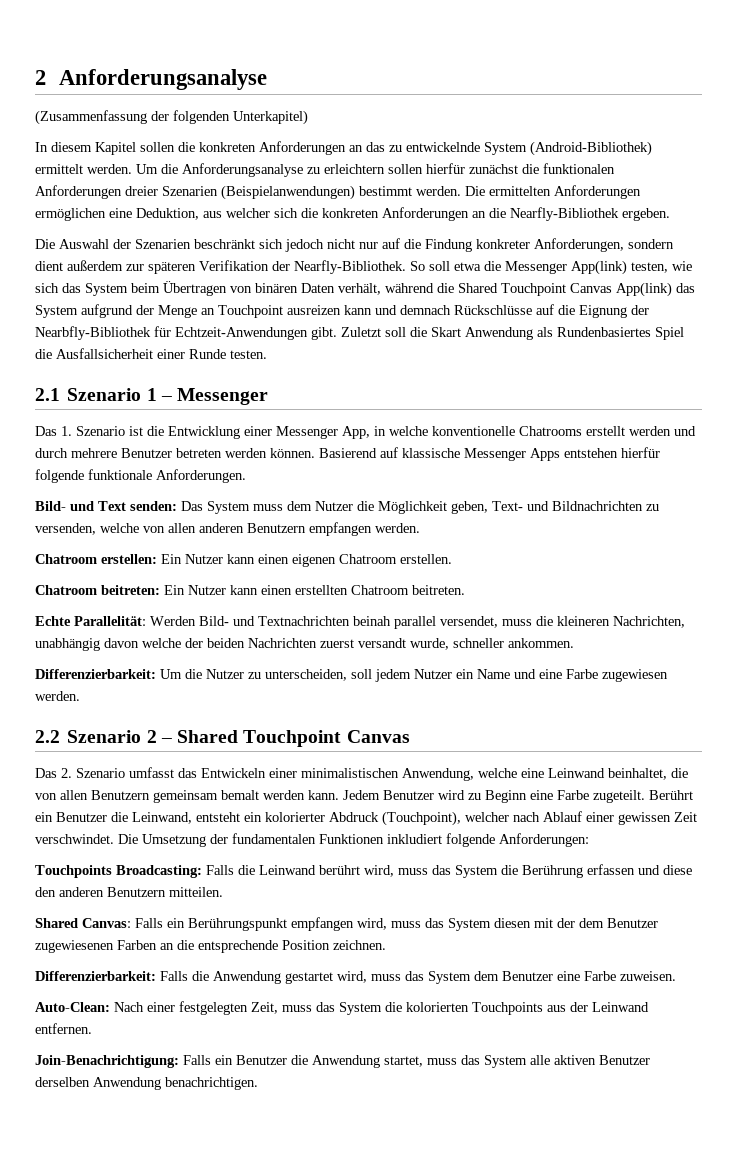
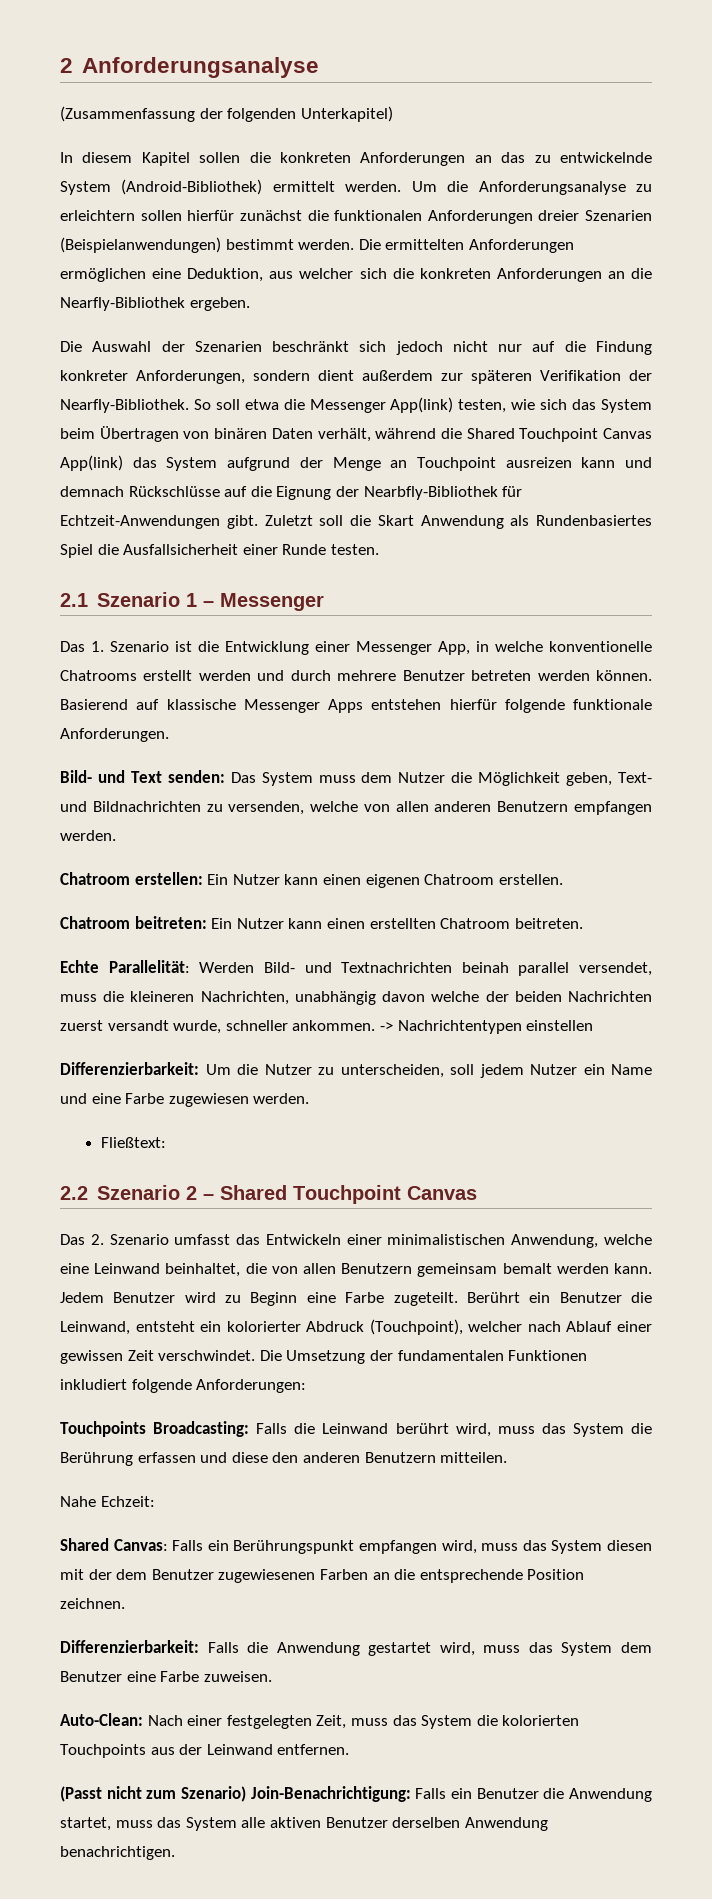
+ -> Nachrichtentypen einstellen
+ Fließtext:
+ Nahe Echzeit:
- Join-Benachrichtigung: Falls ein Benutzer die Anwendung startet, muss das System alle aktiven Benutzer derselben Anwendung benachrichtigen.
+ (Passt nicht zum Szenario) Join-Benachrichtigung: Falls ein Benutzer die Anwendung startet, muss das System alle aktiven Benutzer derselben Anwendung benachrichtigen.

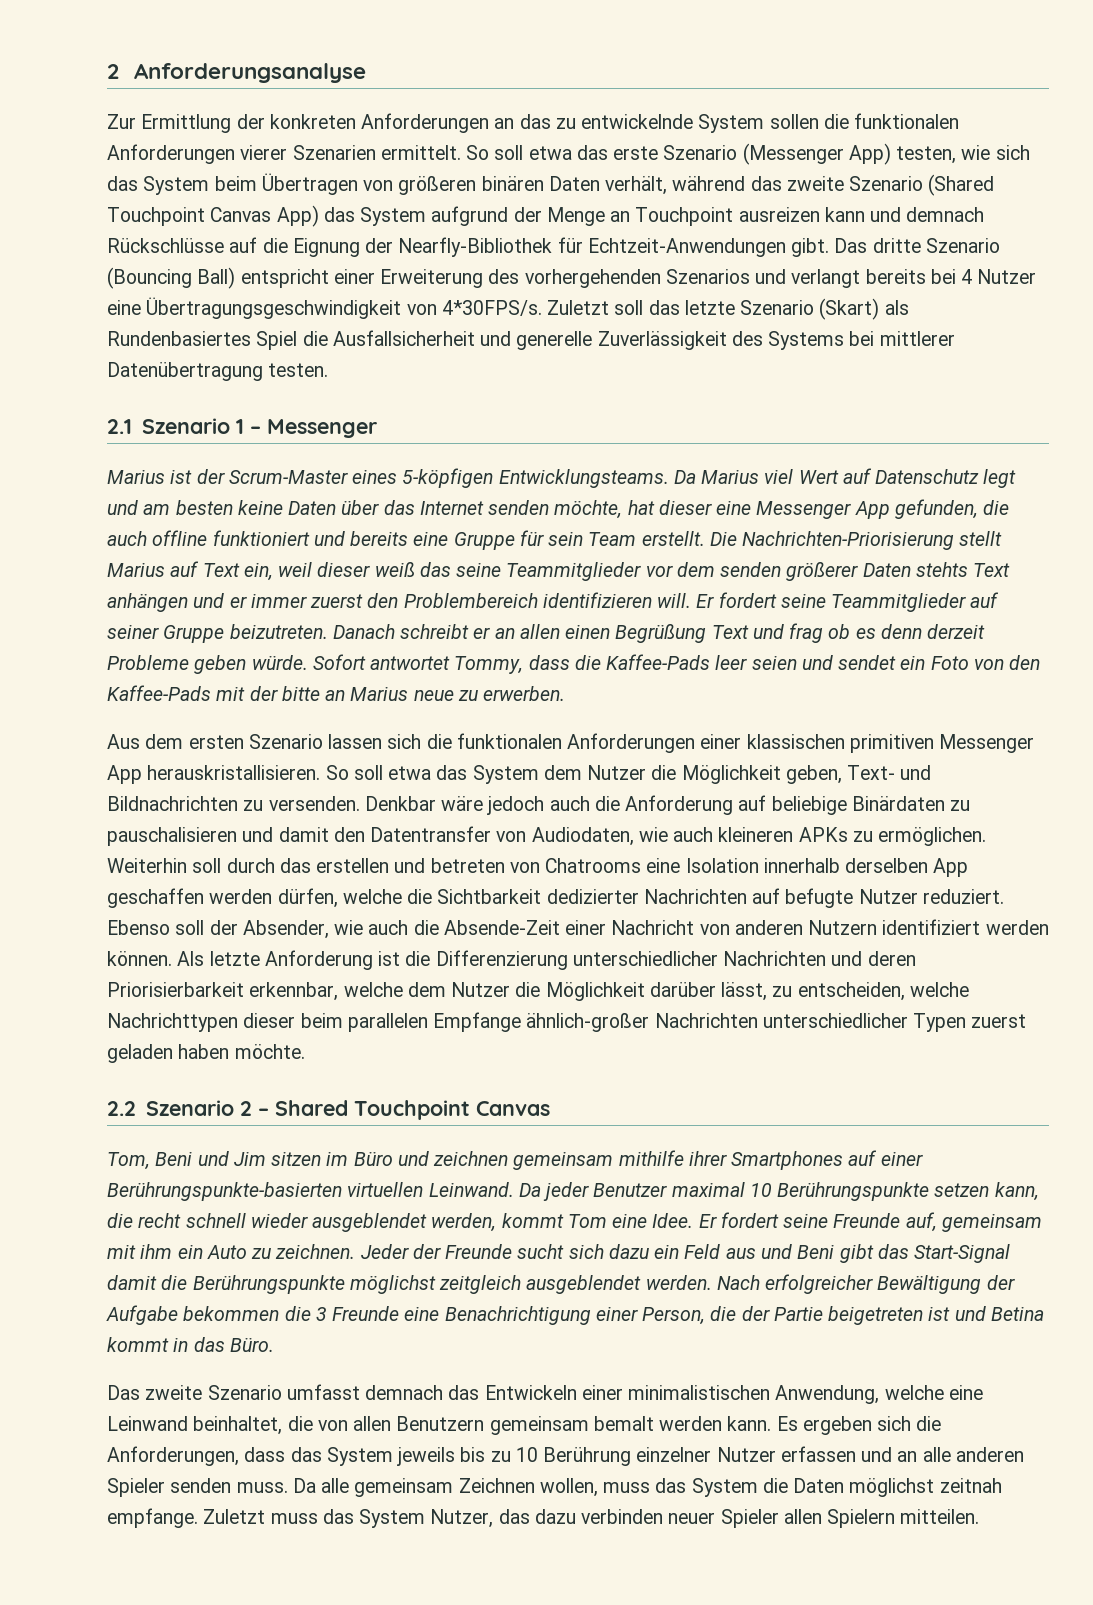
- (Zusammenfassung der folgenden Unterkapitel)
- In diesem Kapitel sollen die konkreten Anforderungen an das zu entwickelnde System (Android-Bibliothek) ermittelt werden. Um die Anforderungsanalyse zu erleichtern sollen hierfür zunächst die funktionalen Anforderungen dreier Szenarien (Beispielanwendungen) bestimmt werden. Die ermittelten Anforderungen ermöglichen eine Deduktion, aus welcher sich die konkreten Anforderungen an die Nearfly-Bibliothek ergeben.
- Die Auswahl der Szenarien beschränkt sich jedoch nicht nur auf die Findung konkreter Anforderungen, sondern dient außerdem zur späteren Verifikation der Nearfly-Bibliothek. So soll etwa die Messenger App(link) testen, wie sich das System beim Übertragen von binären Daten verhält, während die Shared Touchpoint Canvas App(link) das System aufgrund der Menge an Touchpoint ausreizen kann und demnach Rückschlüsse auf die Eignung der Nearbfly-Bibliothek für Echtzeit-Anwendungen gibt.
+ Zur Ermittlung der konkreten Anforderungen an das zu entwickelnde System sollen die funktionalen Anforderungen vierer Szenarien ermittelt. So soll etwa das erste Szenario (Messenger App) testen, wie sich das System beim Übertragen von größeren binären Daten verhält, während das zweite Szenario (Shared Touchpoint Canvas App) das System aufgrund der Menge an Touchpoint ausreizen kann und demnach Rückschlüsse auf die Eignung der Nearfly-Bibliothek für Echtzeit-Anwendungen gibt.
- Zuletzt soll die Skart Anwendung als Rundenbasiertes Spiel die Ausfallsicherheit einer Runde testen.
+ Das dritte Szenario (Bouncing Ball) entspricht einer Erweiterung des vorhergehenden Szenarios und verlangt bereits bei 4 Nutzer eine Übertragungsgeschwindigkeit von 4*30FPS/s. Zuletzt soll das letzte Szenario (Skart) als Rundenbasiertes Spiel die Ausfallsicherheit und generelle Zuverlässigkeit des Systems bei mittlerer Datenübertragung testen.
- Das 1. Szenario ist die Entwicklung einer Messenger App, in welche konventionelle Chatrooms erstellt werden und durch mehrere Benutzer betreten werden können. Basierend auf klassische Messenger Apps entstehen hierfür folgende funktionale Anforderungen.
- Bild- und Text senden: Das System muss dem Nutzer die Möglichkeit geben, Text- und Bildnachrichten zu versenden, welche von allen anderen Benutzern empfangen werden.
- Chatroom erstellen: Ein Nutzer kann einen eigenen Chatroom erstellen.
- Chatroom beitreten: Ein Nutzer kann einen erstellten Chatroom beitreten.
- Echte Parallelität: Werden Bild- und Textnachrichten beinah parallel versendet, muss die kleineren Nachrichten, unabhängig davon welche der beiden Nachrichten zuerst versandt wurde, schneller ankommen. -> Nachrichtentypen einstellen
- Differenzierbarkeit: Um die Nutzer zu unterscheiden, soll jedem Nutzer ein Name und eine Farbe zugewiesen werden.
- Fließtext:
+ Marius ist der Scrum-Master eines 5-köpfigen Entwicklungsteams. Da Marius viel Wert auf Datenschutz legt und am besten keine Daten über das Internet senden möchte, hat dieser eine Messenger App gefunden, die auch offline funktioniert und bereits eine Gruppe für sein Team erstellt. Die Nachrichten-Priorisierung stellt Marius auf Text ein, weil dieser weiß das seine Teammitglieder vor dem senden größerer Daten stehts Text anhängen und er immer zuerst den Problembereich identifizieren will. Er fordert seine Teammitglieder auf seiner Gruppe beizutreten. Danach schreibt er an allen einen Begrüßung Text und frag ob es denn derzeit Probleme geben würde. Sofort antwortet Tommy, dass die Kaffee-Pads leer seien und sendet ein Foto von den Kaffee-Pads mit der bitte an Marius neue zu erwerben.
+ Aus dem ersten Szenario lassen sich die funktionalen Anforderungen einer klassischen primitiven Messenger App herauskristallisieren. So soll etwa das System dem Nutzer die Möglichkeit geben, Text- und Bildnachrichten zu versenden. Denkbar wäre jedoch auch die Anforderung auf beliebige Binärdaten zu pauschalisieren und damit den Datentransfer von Audiodaten, wie auch kleineren APKs zu ermöglichen. Weiterhin soll durch das erstellen und betreten von Chatrooms eine Isolation innerhalb derselben App geschaffen werden dürfen, welche die Sichtbarkeit dedizierter Nachrichten auf befugte Nutzer reduziert. Ebenso soll der Absender, wie auch die Absende-Zeit einer Nachricht von anderen Nutzern identifiziert werden können. Als letzte Anforderung ist die Differenzierung unterschiedlicher Nachrichten und deren Priorisierbarkeit erkennbar, welche dem Nutzer die Möglichkeit darüber lässt, zu entscheiden, welche Nachrichttypen dieser beim parallelen Empfange ähnlich-großer Nachrichten unterschiedlicher Typen zuerst geladen haben möchte.
- Das 2. Szenario umfasst das Entwickeln einer minimalistischen Anwendung, welche eine Leinwand beinhaltet, die von allen Benutzern gemeinsam bemalt werden kann.
+ Tom, Beni und Jim sitzen im Büro und zeichnen gemeinsam mithilfe ihrer Smartphones auf einer Berührungspunkte-basierten virtuellen Leinwand. Da jeder Benutzer maximal 10 Berührungspunkte setzen kann, die recht schnell wieder ausgeblendet werden, kommt Tom eine Idee. Er fordert seine Freunde auf, gemeinsam mit ihm ein Auto zu zeichnen. Jeder der Freunde sucht sich dazu ein Feld aus und Beni gibt das Start-Signal damit die Berührungspunkte möglichst zeitgleich ausgeblendet werden. Nach erfolgreicher Bewältigung der Aufgabe bekommen die 3 Freunde eine Benachrichtigung einer Person, die der Partie beigetreten ist und Betina kommt in das Büro.
+ Das zweite Szenario umfasst demnach das Entwickeln einer minimalistischen Anwendung, welche eine Leinwand beinhaltet, die von allen Benutzern gemeinsam bemalt werden kann.
- Jedem Benutzer wird zu Beginn eine Farbe zugeteilt. Berührt ein Benutzer die Leinwand, entsteht ein kolorierter Abdruck (Touchpoint), welcher nach Ablauf einer gewissen Zeit verschwindet. Die Umsetzung der fundamentalen Funktionen inkludiert folgende Anforderungen:
- Touchpoints Broadcasting: Falls die Leinwand berührt wird, muss das System die Berührung erfassen und diese den anderen Benutzern mitteilen.
- Nahe Echzeit:
- Shared Canvas: Falls ein Berührungspunkt empfangen wird, muss das System diesen mit der dem Benutzer zugewiesenen Farben an die entsprechende Position zeichnen.
- Differenzierbarkeit: Falls die Anwendung gestartet wird, muss das System dem Benutzer eine Farbe zuweisen.
- Auto-Clean: Nach einer festgelegten Zeit, muss das System die kolorierten Touchpoints aus der Leinwand entfernen.
- (Passt nicht zum Szenario) Join-Benachrichtigung: Falls ein Benutzer die Anwendung startet, muss das System alle aktiven Benutzer derselben Anwendung benachrichtigen.
+ Es ergeben sich die Anforderungen, dass das System jeweils bis zu 10 Berührung einzelner Nutzer erfassen und an alle anderen Spieler senden muss. Da alle gemeinsam Zeichnen wollen, muss das System die Daten möglichst zeitnah empfange. Zuletzt muss das System Nutzer, das dazu verbinden neuer Spieler allen Spielern mitteilen.

